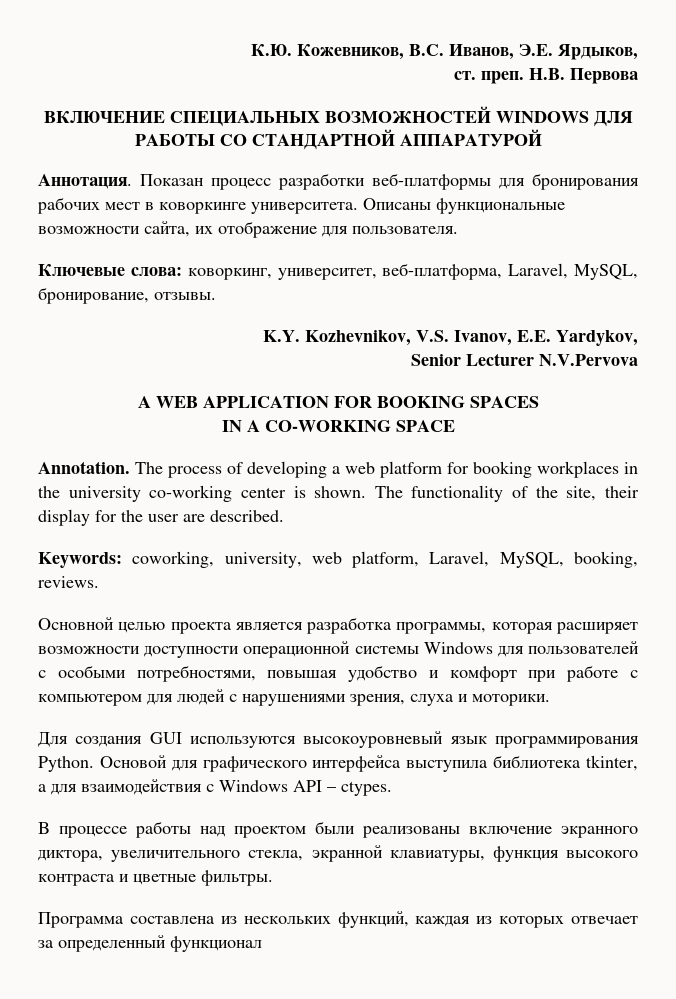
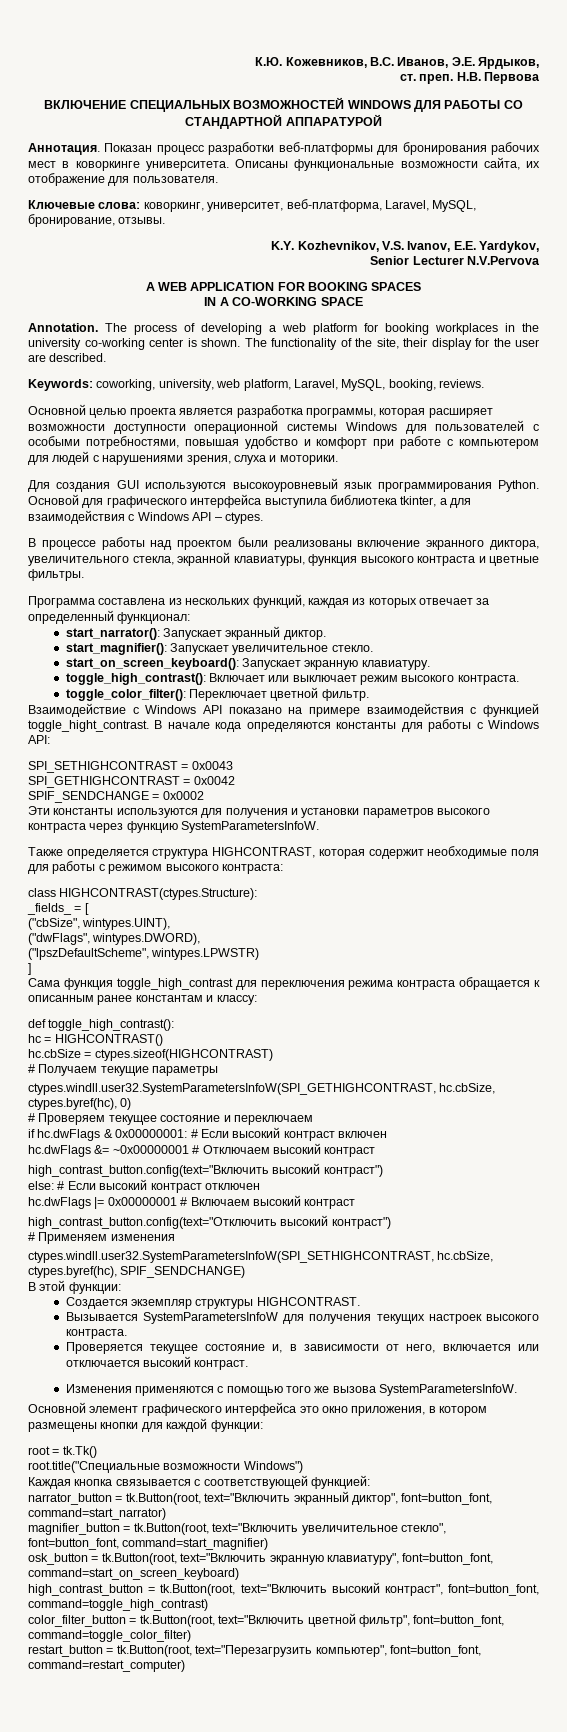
- Программа составлена из нескольких функций, каждая из которых отвечает за определенный функционал
+ Программа составлена из нескольких функций, каждая из которых отвечает за определенный функционал:
+ start_narrator(): Запускает экранный диктор.
+ start_magnifier(): Запускает увеличительное стекло.
+ start_on_screen_keyboard(): Запускает экранную клавиатуру.
+ toggle_high_contrast(): Включает или выключает режим высокого контраста.
+ toggle_color_filter(): Переключает цветной фильтр.
+ Взаимодействие с Windows API показано на примере взаимодействия с функцией toggle_hight_contrast. В начале кода определяются константы для работы с Windows API:
+ SPI_SETHIGHCONTRAST = 0x0043
+ SPI_GETHIGHCONTRAST = 0x0042
+ SPIF_SENDCHANGE = 0x0002
+ Эти константы используются для получения и установки параметров высокого контраста через функцию SystemParametersInfoW.
+ Также определяется структура HIGHCONTRAST, которая содержит необходимые поля для работы с режимом высокого контраста:
+ class HIGHCONTRAST(ctypes.Structure):
+ _fields_ = [
+ ("cbSize", wintypes.UINT),
+ ("dwFlags", wintypes.DWORD),
+ ("lpszDefaultScheme", wintypes.LPWSTR)
+ ]
+ Сама функция toggle_high_contrast для переключения режима контраста обращается к описанным ранее константам и классу:
+ def toggle_high_contrast():
+ hc = HIGHCONTRAST()
+ hc.cbSize = ctypes.sizeof(HIGHCONTRAST)
+ # Получаем текущие параметры
+ ctypes.windll.user32.SystemParametersInfoW(SPI_GETHIGHCONTRAST, hc.cbSize, ctypes.byref(hc), 0)
+ # Проверяем текущее состояние и переключаем
+ if hc.dwFlags & 0x00000001: # Если высокий контраст включен
+ hc.dwFlags &= ~0x00000001 # Отключаем высокий контраст
+ high_contrast_button.config(text="Включить высокий контраст")
+ else: # Если высокий контраст отключен
+ hc.dwFlags |= 0x00000001 # Включаем высокий контраст
+ high_contrast_button.config(text="Отключить высокий контраст")
+ # Применяем изменения
+ ctypes.windll.user32.SystemParametersInfoW(SPI_SETHIGHCONTRAST, hc.cbSize, ctypes.byref(hc), SPIF_SENDCHANGE)
+ В этой функции:
+ Создается экземпляр структуры HIGHCONTRAST.
+ Вызывается SystemParametersInfoW для получения текущих настроек высокого контраста.
+ Проверяется текущее состояние и, в зависимости от него, включается или отключается высокий контраст.
+ Изменения применяются с помощью того же вызова SystemParametersInfoW.
+ Основной элемент графического интерфейса это окно приложения, в котором размещены кнопки для каждой функции:
+ root = tk.Tk()
+ root.title("Специальные возможности Windows")
+ Каждая кнопка связывается с соответствующей функцией:
+ narrator_button = tk.Button(root, text="Включить экранный диктор", font=button_font, command=start_narrator)
+ magnifier_button = tk.Button(root, text="Включить увеличительное стекло", font=button_font, command=start_magnifier)
+ osk_button = tk.Button(root, text="Включить экранную клавиатуру", font=button_font, command=start_on_screen_keyboard)
+ high_contrast_button = tk.Button(root, text="Включить высокий контраст", font=button_font, command=toggle_high_contrast)
+ color_filter_button = tk.Button(root, text="Включить цветной фильтр", font=button_font, command=toggle_color_filter)
+ restart_button = tk.Button(root, text="Перезагрузить компьютер", font=button_font, command=restart_computer)

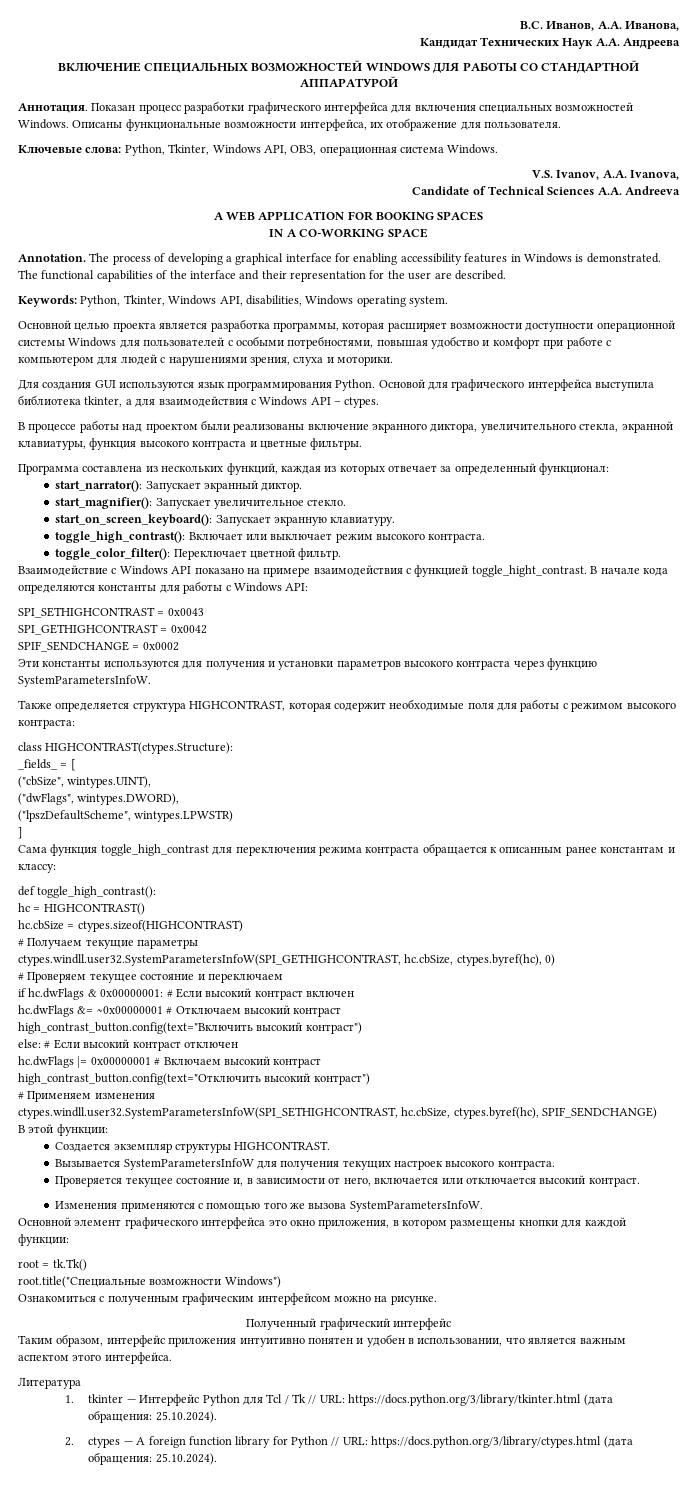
- К.Ю. Кожевников, В.С. Иванов, Э.Е. Ярдыков,
- ст. преп. Н.В. Первова
+ В.С. Иванов, А.А. Иванова,
+ Кандидат Технических Наук А.А. Андреева
- Показан процесс разработки веб-платформы для бронирования рабочих мест в коворкинге университета.
+ Показан процесс разработки графического интерфейса для включения специальных возможностей Windows.
- Описаны функциональные возможности сайта, их отображение для пользователя.
+ Описаны функциональные возможности интерфейса, их отображение для пользователя.
- Ключевые слова: коворкинг, университет, веб-платформа, Laravel, MySQL, бронирование, отзывы.
- K.Y. Kozhevnikov, V.S. Ivanov, E.E. Yardykov,
- Senior Lecturer N.V.Pervova
+ Ключевые слова: Python, Tkinter, Windows API, ОВЗ, операционная система Windows.
+ V.S. Ivanov, A.A. Ivanova,
+ Candidate of Technical Sciences A.A. Andreeva
- The process of developing a web platform for booking workplaces in the university co-working center is shown. The functionality of the site, their display for the user are described.
+ The process of developing a graphical interface for enabling accessibility features in Windows is demonstrated. The functional capabilities of the interface and their representation for the user are described.
- Keywords: coworking, university, web platform, Laravel, MySQL, booking, reviews.
+ Keywords: Python, Tkinter, Windows API, disabilities, Windows operating system.
- Для создания GUI используются высокоуровневый язык программирования Python.
+ Для создания GUI используются язык программирования Python.
- Каждая кнопка связывается с соответствующей функцией:
- narrator_button = tk.Button(root, text="Включить экранный диктор", font=button_font, command=start_narrator)
- magnifier_button = tk.Button(root, text="Включить увеличительное стекло", font=button_font, command=start_magnifier)
- osk_button = tk.Button(root, text="Включить экранную клавиатуру", font=button_font, command=start_on_screen_keyboard)
- high_contrast_button = tk.Button(root, text="Включить высокий контраст", font=button_font, command=toggle_high_contrast)
- color_filter_button = tk.Button(root, text="Включить цветной фильтр", font=button_font, command=toggle_color_filter)
- restart_button = tk.Button(root, text="Перезагрузить компьютер", font=button_font, command=restart_computer)
+ Ознакомиться с полученным графическим интерфейсом можно на рисунке.
+ Полученный графический интерфейс
+ Таким образом, интерфейс приложения интуитивно понятен и удобен в использовании, что является важным аспектом этого интерфейса.
+ Литература
+ 1. tkinter — Интерфейс Python для Tcl / Tk // URL: https://docs.python.org/3/library/tkinter.html (дата обращения: 25.10.2024).
+ 2. ctypes — A foreign function library for Python // URL: https://docs.python.org/3/library/ctypes.html (дата обращения: 25.10.2024).

